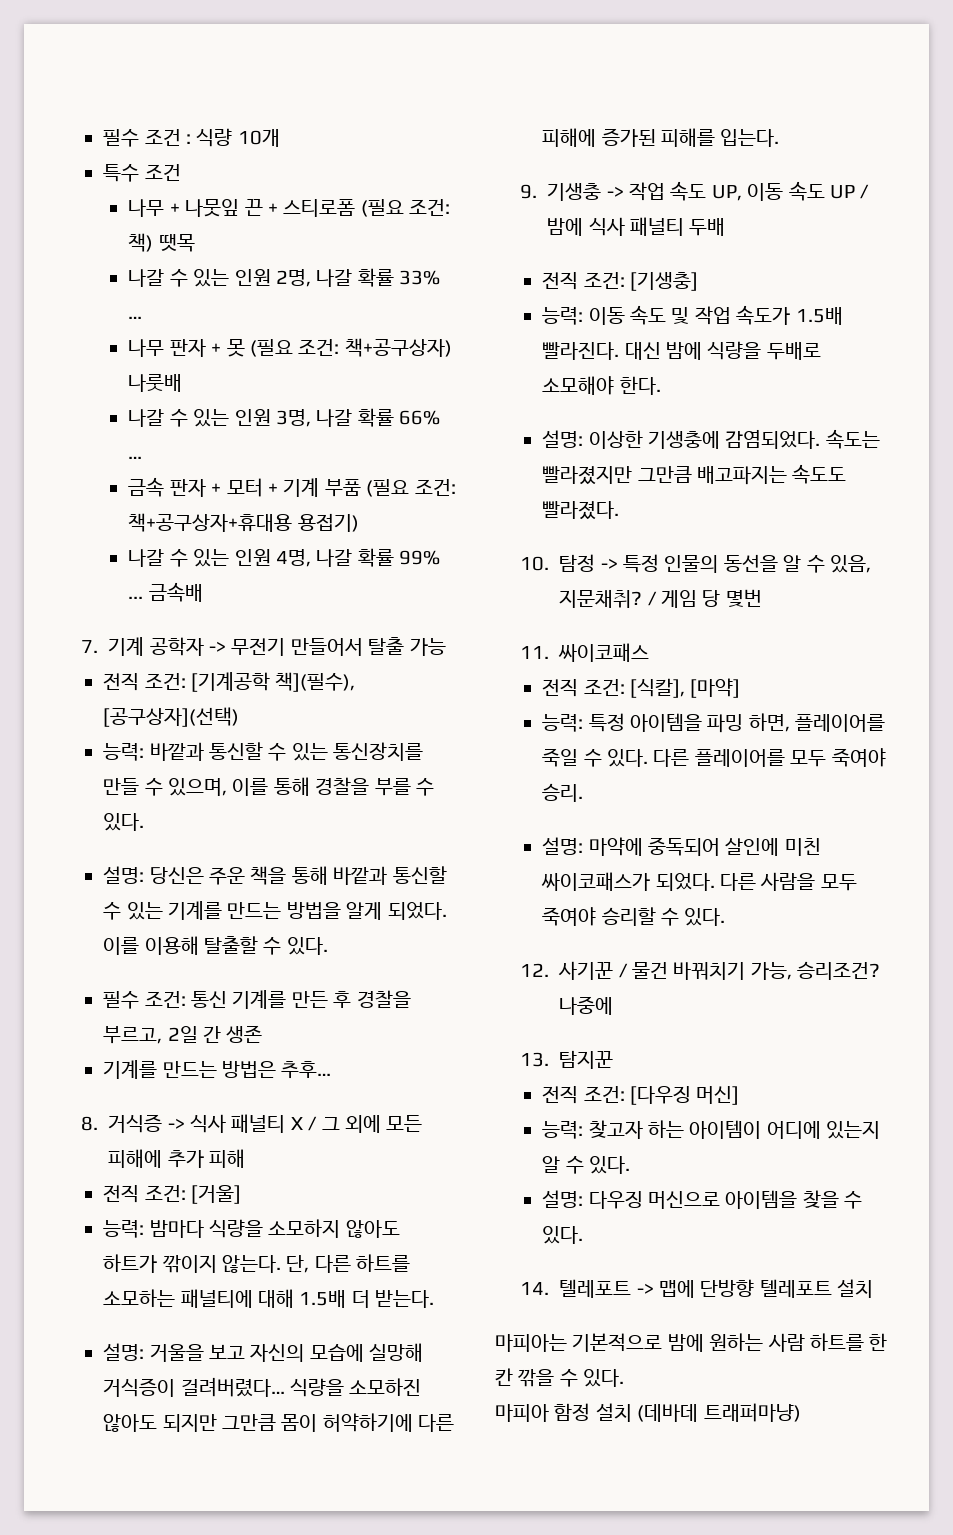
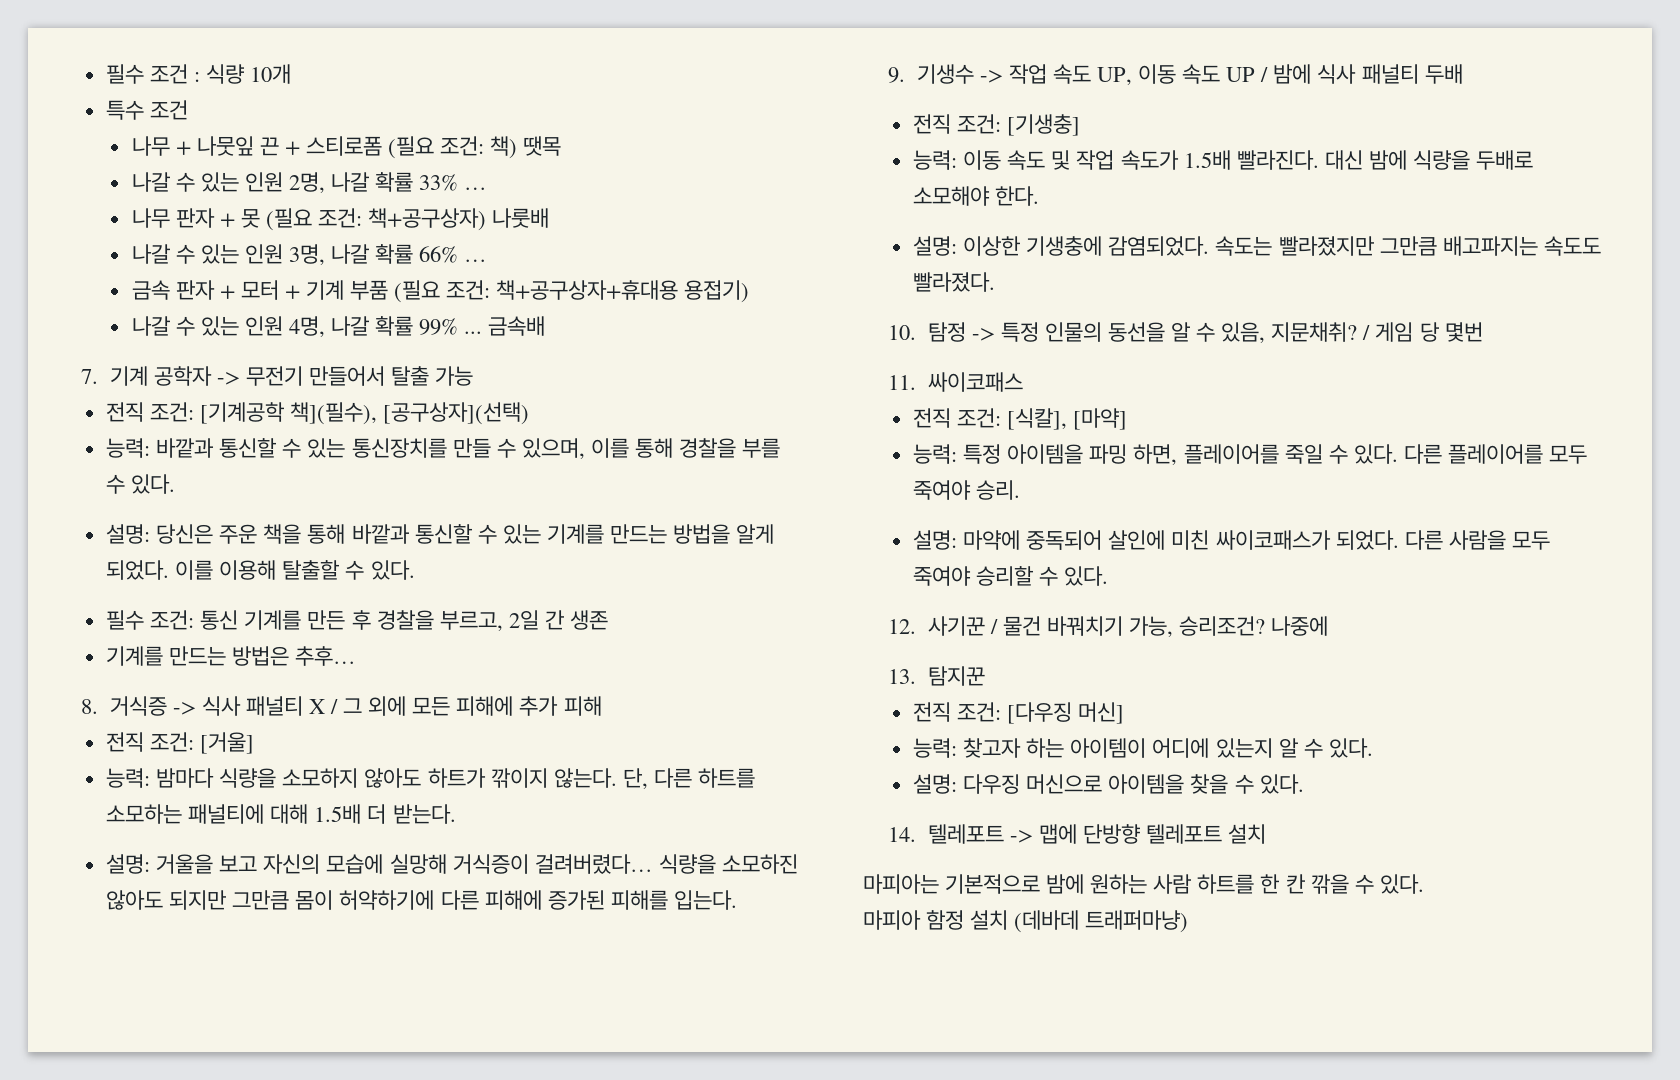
- 9. 기생충 -> 작업 속도 UP, 이동 속도 UP / 밤에 식사 패널티 두배
+ 9. 기생수 -> 작업 속도 UP, 이동 속도 UP / 밤에 식사 패널티 두배

